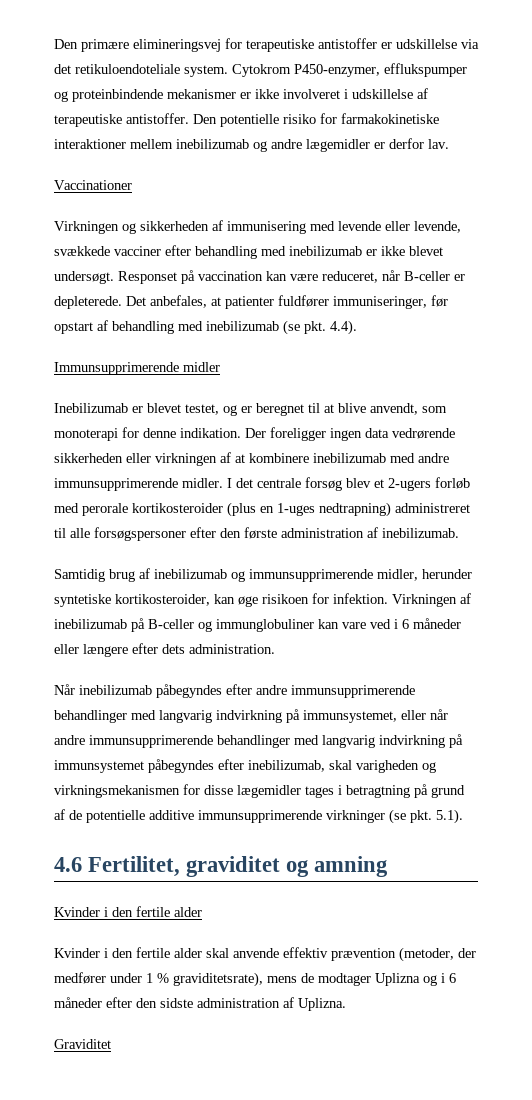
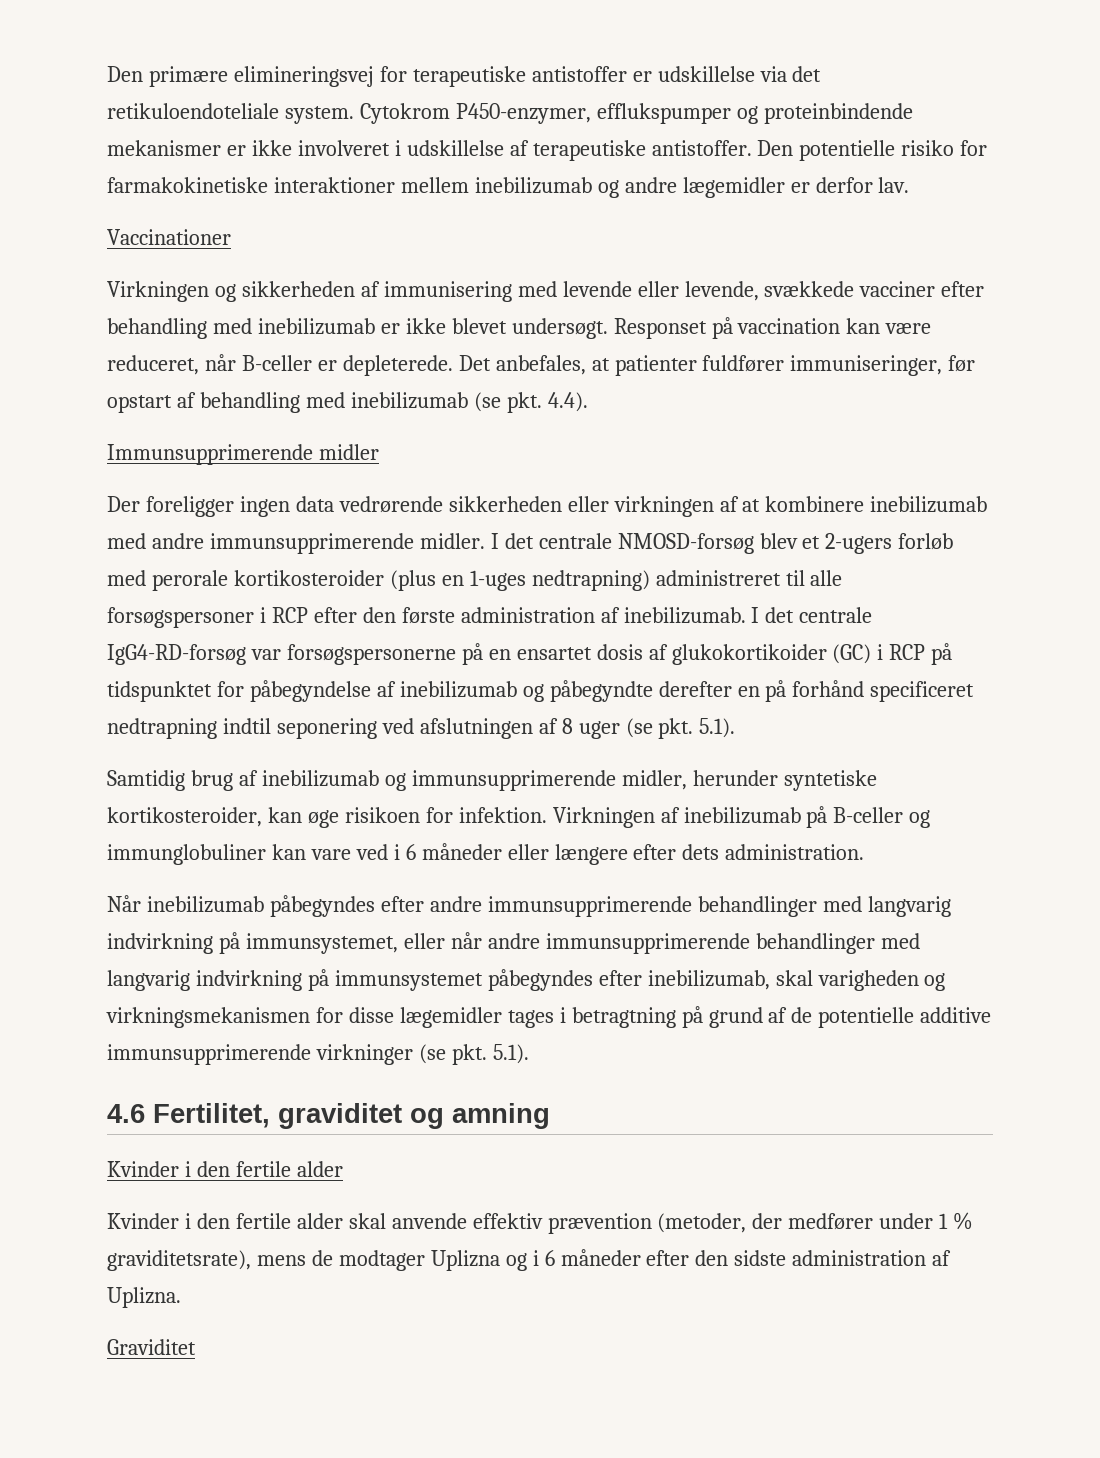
- Inebilizumab er blevet testet, og er beregnet til at blive anvendt, som monoterapi for denne indikation.
- I det centrale forsøg blev et 2-ugers forløb med perorale kortikosteroider (plus en 1-uges nedtrapning) administreret til alle forsøgspersoner efter den første administration af inebilizumab.
+ I det centrale NMOSD-forsøg blev et 2-ugers forløb med perorale kortikosteroider (plus en 1-uges nedtrapning) administreret til alle forsøgspersoner i RCP efter den første administration af inebilizumab. I det centrale IgG4-RD-forsøg var forsøgspersonerne på en ensartet dosis af glukokortikoider (GC) i RCP på tidspunktet for påbegyndelse af inebilizumab og påbegyndte derefter en på forhånd specificeret nedtrapning indtil seponering ved afslutningen af 8 uger (se pkt. 5.1).

